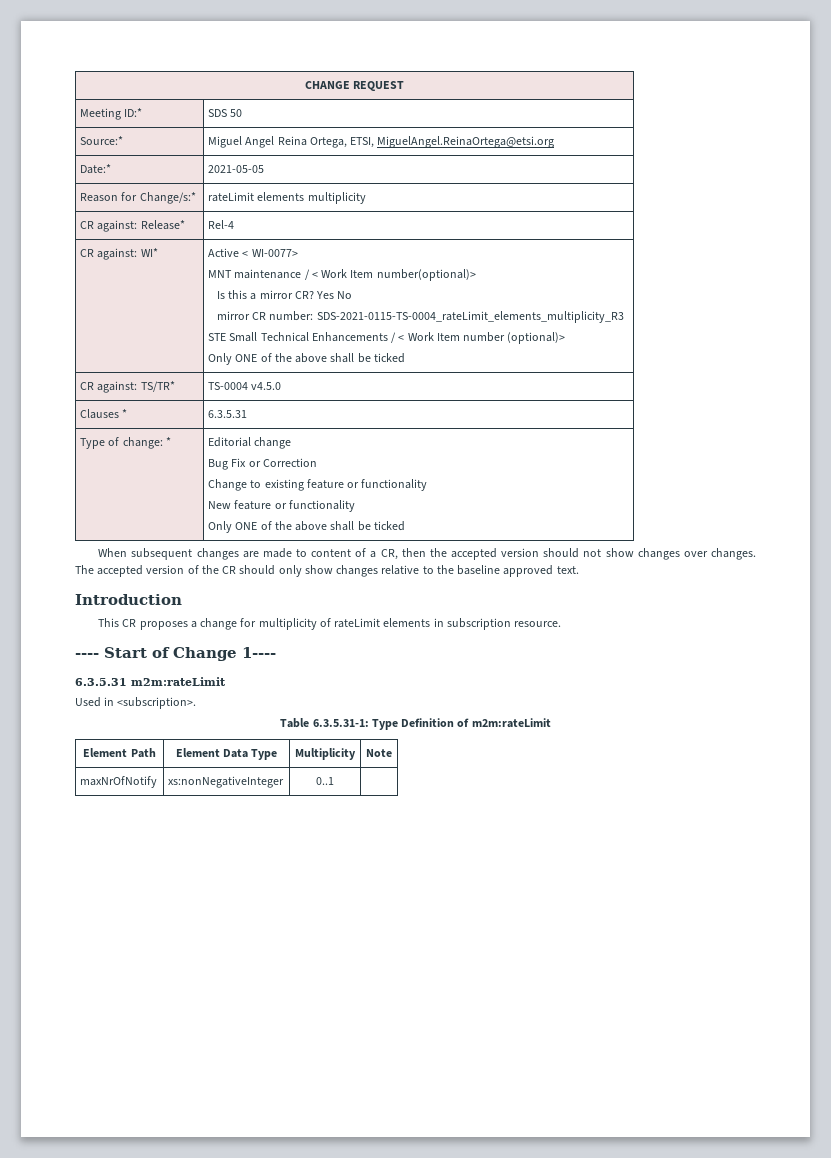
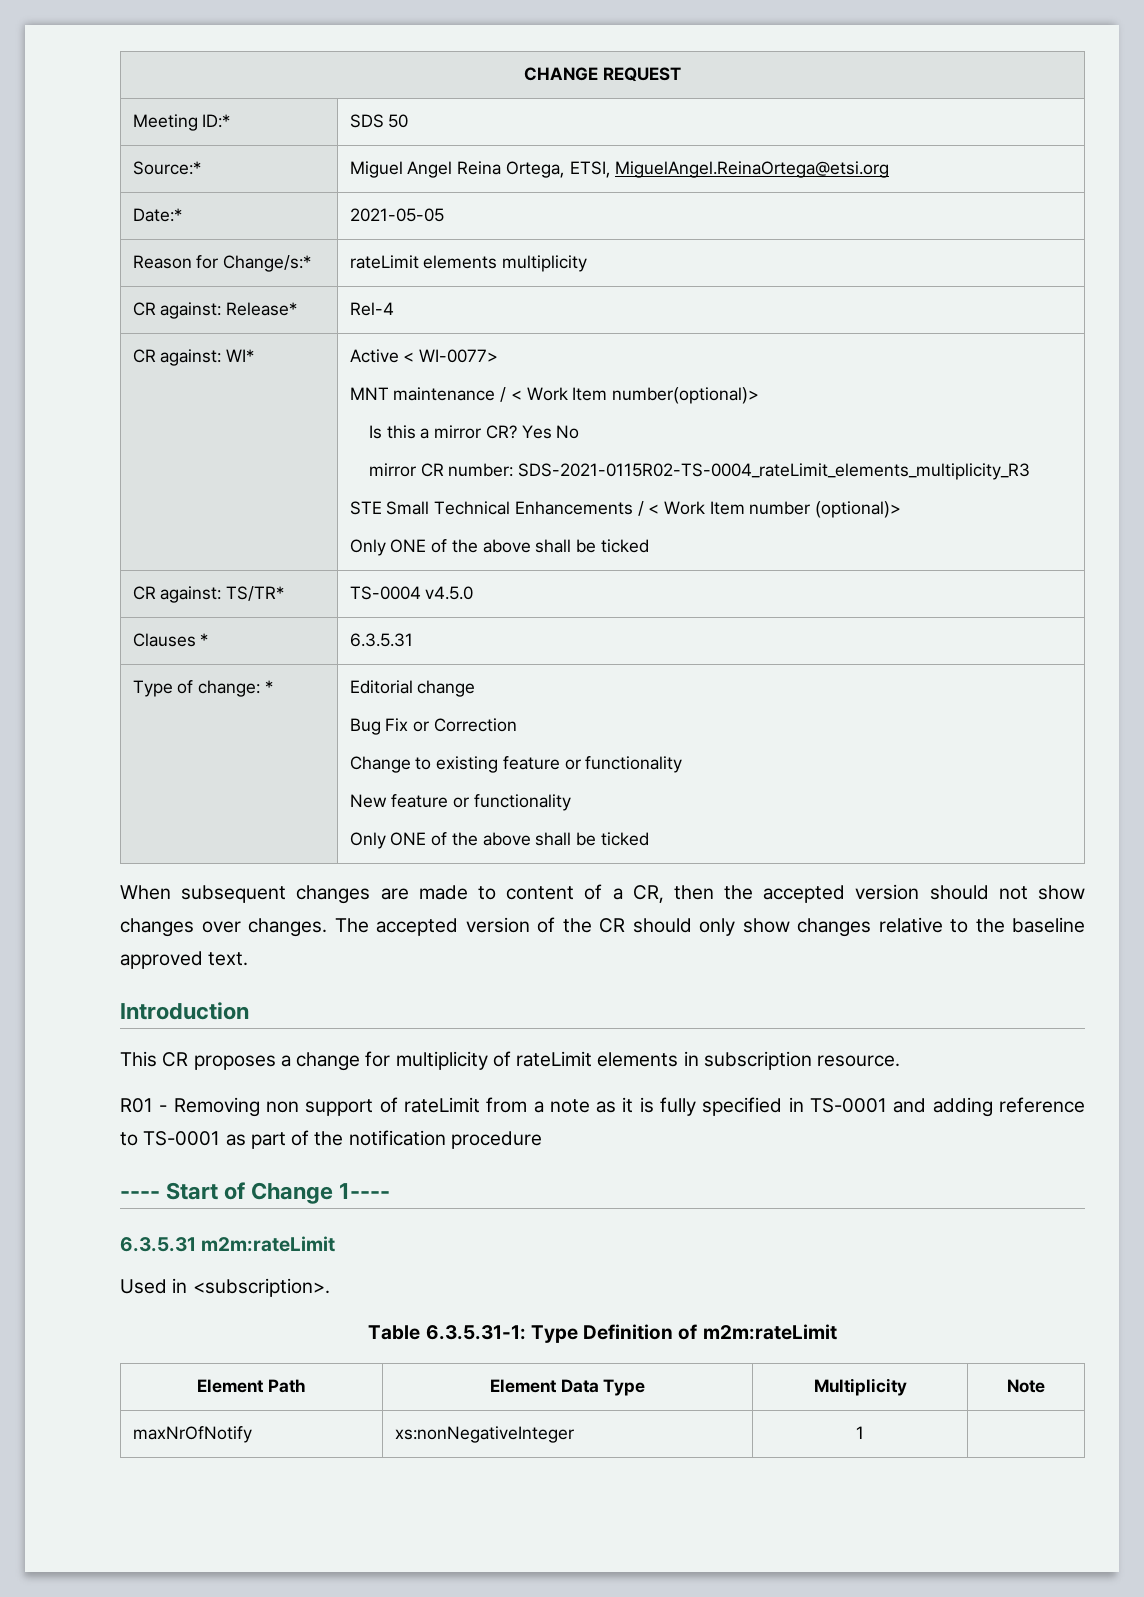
- mirror CR number: SDS-2021-0115-TS-0004_rateLimit_elements_multiplicity_R3
+ mirror CR number: SDS-2021-0115R02-TS-0004_rateLimit_elements_multiplicity_R3
+ R01 - Removing non support of rateLimit from a note as it is fully specified in TS-0001 and adding reference to TS-0001 as part of the notification procedure
- maxNrOfNotify | xs:nonNegativeInteger | 0..1 |
+ maxNrOfNotify | xs:nonNegativeInteger | 1 |

